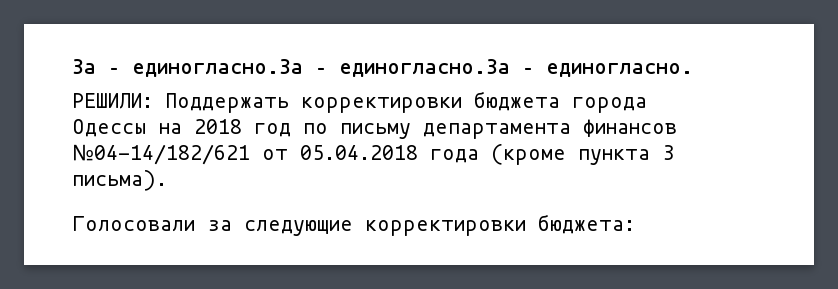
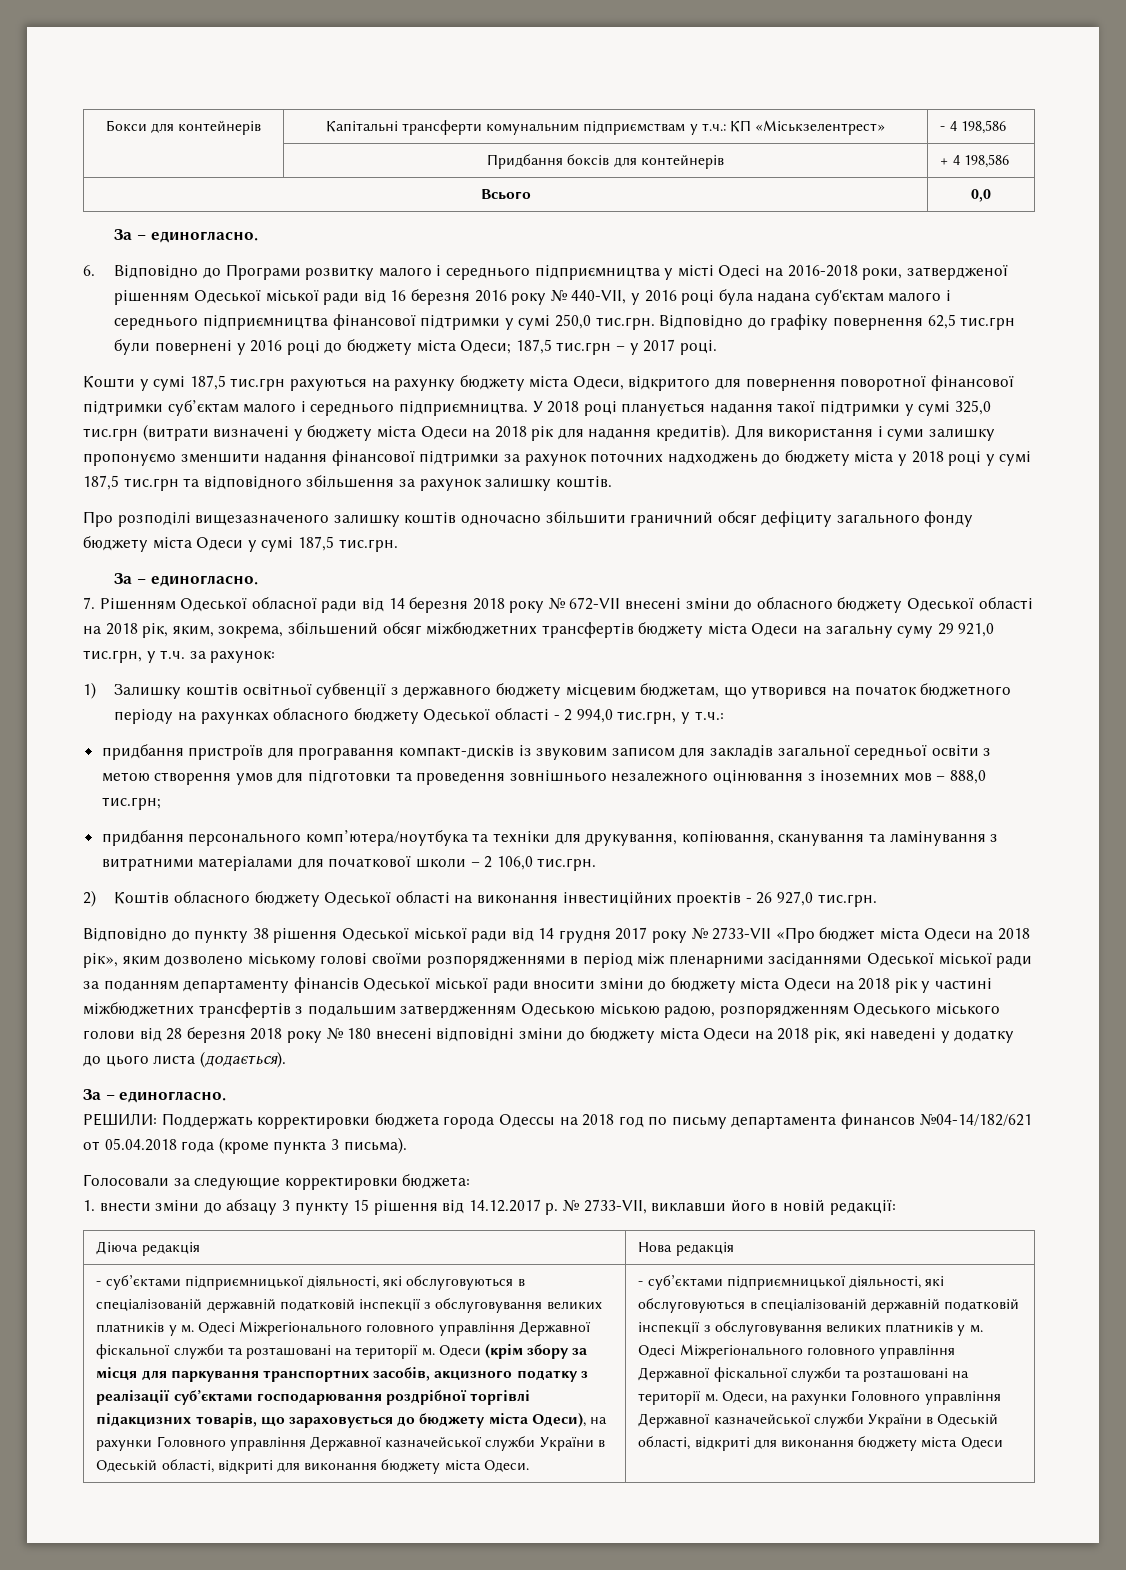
- За – единогласно.За – единогласно.За – единогласно.
+ Бокси для контейнерів | Капітальні трансферти комунальним підприємствам у т.ч.: КП «Міськзелентрест» | - 4 198,586
+ | Придбання боксів для контейнерів | + 4 198,586
+ Всього | 0,0
+ За – единогласно.
+ 6. Відповідно до Програми розвитку малого і середнього підприємництва у місті Одесі на 2016-2018 роки, затвердженої рішенням Одеської міської ради від 16 березня 2016 року № 440-VII, у 2016 році була надана суб'єктам малого і середнього підприємництва фінансової підтримки у сумі 250,0 тис.грн. Відповідно до графіку повернення 62,5 тис.грн були повернені у 2016 році до бюджету міста Одеси; 187,5 тис.грн – у 2017 році.
+ Кошти у сумі 187,5 тис.грн рахуються на рахунку бюджету міста Одеси, відкритого для повернення поворотної фінансової підтримки суб’єктам малого і середнього підприємництва. У 2018 році планується надання такої підтримки у сумі 325,0 тис.грн (витрати визначені у бюджету міста Одеси на 2018 рік для надання кредитів). Для використання і суми залишку пропонуємо зменшити надання фінансової підтримки за рахунок поточних надходжень до бюджету міста у 2018 році у сумі 187,5 тис.грн та відповідного збільшення за рахунок залишку коштів.
+ Про розподілі вищезазначеного залишку коштів одночасно збільшити граничний обсяг дефіциту загального фонду бюджету міста Одеси у сумі 187,5 тис.грн.
+ За – единогласно.
+ 7. Рішенням Одеської обласної ради від 14 березня 2018 року № 672-VII внесені зміни до обласного бюджету Одеської області на 2018 рік, яким, зокрема, збільшений обсяг міжбюджетних трансфертів бюджету міста Одеси на загальну суму 29 921,0 тис.грн, у т.ч. за рахунок:
+ 1) Залишку коштів освітньої субвенції з державного бюджету місцевим бюджетам, що утворився на початок бюджетного періоду на рахунках обласного бюджету Одеської області - 2 994,0 тис.грн, у т.ч.:
+ придбання пристроїв для програвання компакт-дисків із звуковим записом для закладів загальної середньої освіти з метою створення умов для підготовки та проведення зовнішнього незалежного оцінювання з іноземних мов – 888,0 тис.грн;
+ придбання персонального комп’ютера/ноутбука та техніки для друкування, копіювання, сканування та ламінування з витратними матеріалами для початкової школи – 2 106,0 тис.грн.
+ 2) Коштів обласного бюджету Одеської області на виконання інвестиційних проектів - 26 927,0 тис.грн.
+ Відповідно до пункту 38 рішення Одеської міської ради від 14 грудня 2017 року № 2733-VII «Про бюджет міста Одеси на 2018 рік», яким дозволено міському голові своїми розпорядженнями в період між пленарними засіданнями Одеської міської ради за поданням департаменту фінансів Одеської міської ради вносити зміни до бюджету міста Одеси на 2018 рік у частині міжбюджетних трансфертів з подальшим затвердженням Одеською міською радою, розпорядженням Одеського міського голови від 28 березня 2018 року № 180 внесені відповідні зміни до бюджету міста Одеси на 2018 рік, які наведені у додатку до цього листа (додається).
+ За – единогласно.
+ 1. внести зміни до абзацу 3 пункту 15 рішення від 14.12.2017 р. № 2733-VIІ, виклавши його в новій редакції:
+ Діюча редакція | Нова редакція
+ - суб’єктами підприємницької діяльності, які обслуговуються в спеціалізованій державній податковій інспекції з обслуговування великих платників у м. Одесі Міжрегіонального головного управління Державної фіскальної служби та розташовані на території м. Одеси (крім збору за місця для паркування транспортних засобів, акцизного податку з реалізації суб’єктами господарювання роздрібної торгівлі підакцизних товарів, що зараховується до бюджету міста Одеси), на рахунки Головного управління Державної казначейської служби України в Одеській області, відкриті для виконання бюджету міста Одеси. | - суб’єктами підприємницької діяльності, які обслуговуються в спеціалізованій державній податковій інспекції з обслуговування великих платників у м. Одесі Міжрегіонального головного управління Державної фіскальної служби та розташовані на території м. Одеси, на рахунки Головного управління Державної казначейської служби України в Одеській області, відкриті для виконання бюджету міста Одеси

